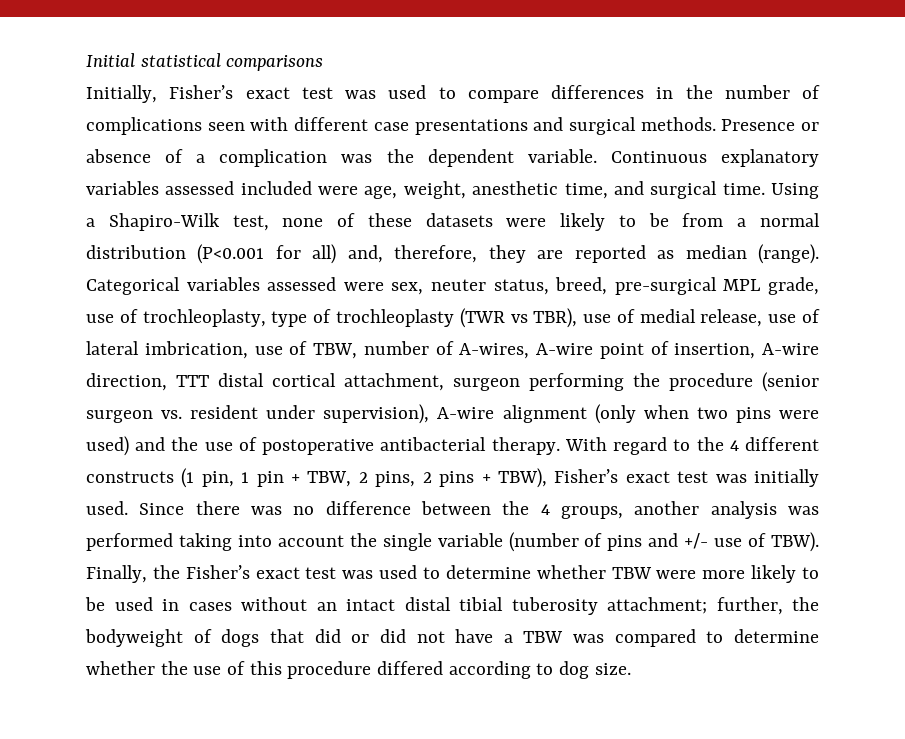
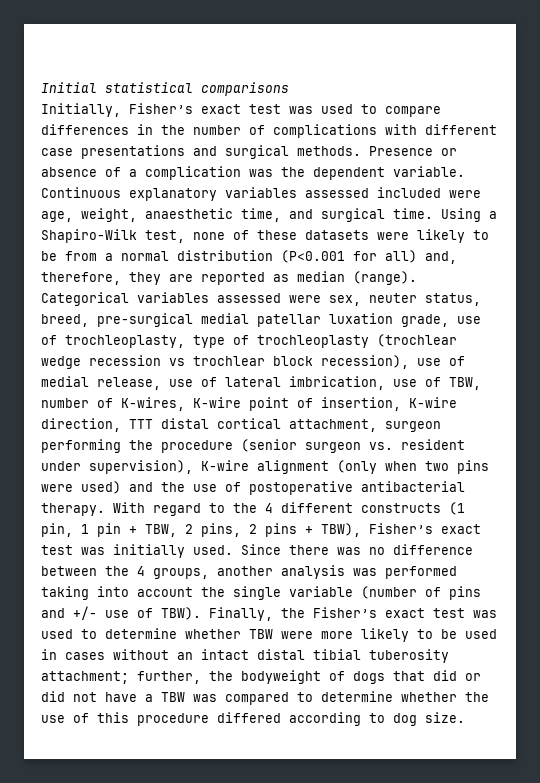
- Initially, Fisher’s exact test was used to compare differences in the number of complications seen with different case presentations and surgical methods.
+ Initially, Fisher’s exact test was used to compare differences in the number of complications with different case presentations and surgical methods.
- Continuous explanatory variables assessed included were age, weight, anesthetic time, and surgical time.
+ Continuous explanatory variables assessed included were age, weight, anaesthetic time, and surgical time.
- Categorical variables assessed were sex, neuter status, breed, pre-surgical MPL grade, use of trochleoplasty, type of trochleoplasty (TWR vs TBR), use of medial release, use of lateral imbrication, use of TBW, number of A-wires, A-wire point of insertion, A-wire direction, TTT distal cortical attachment, surgeon performing the procedure (senior surgeon vs. resident under supervision), A-wire alignment (only when two pins were used) and the use of postoperative antibacterial therapy.
+ Categorical variables assessed were sex, neuter status, breed, pre-surgical medial patellar luxation grade, use of trochleoplasty, type of trochleoplasty (trochlear wedge recession vs trochlear block recession), use of medial release, use of lateral imbrication, use of TBW, number of K-wires, K-wire point of insertion, K-wire direction, TTT distal cortical attachment, surgeon performing the procedure (senior surgeon vs. resident under supervision), K-wire alignment (only when two pins were used) and the use of postoperative antibacterial therapy.

